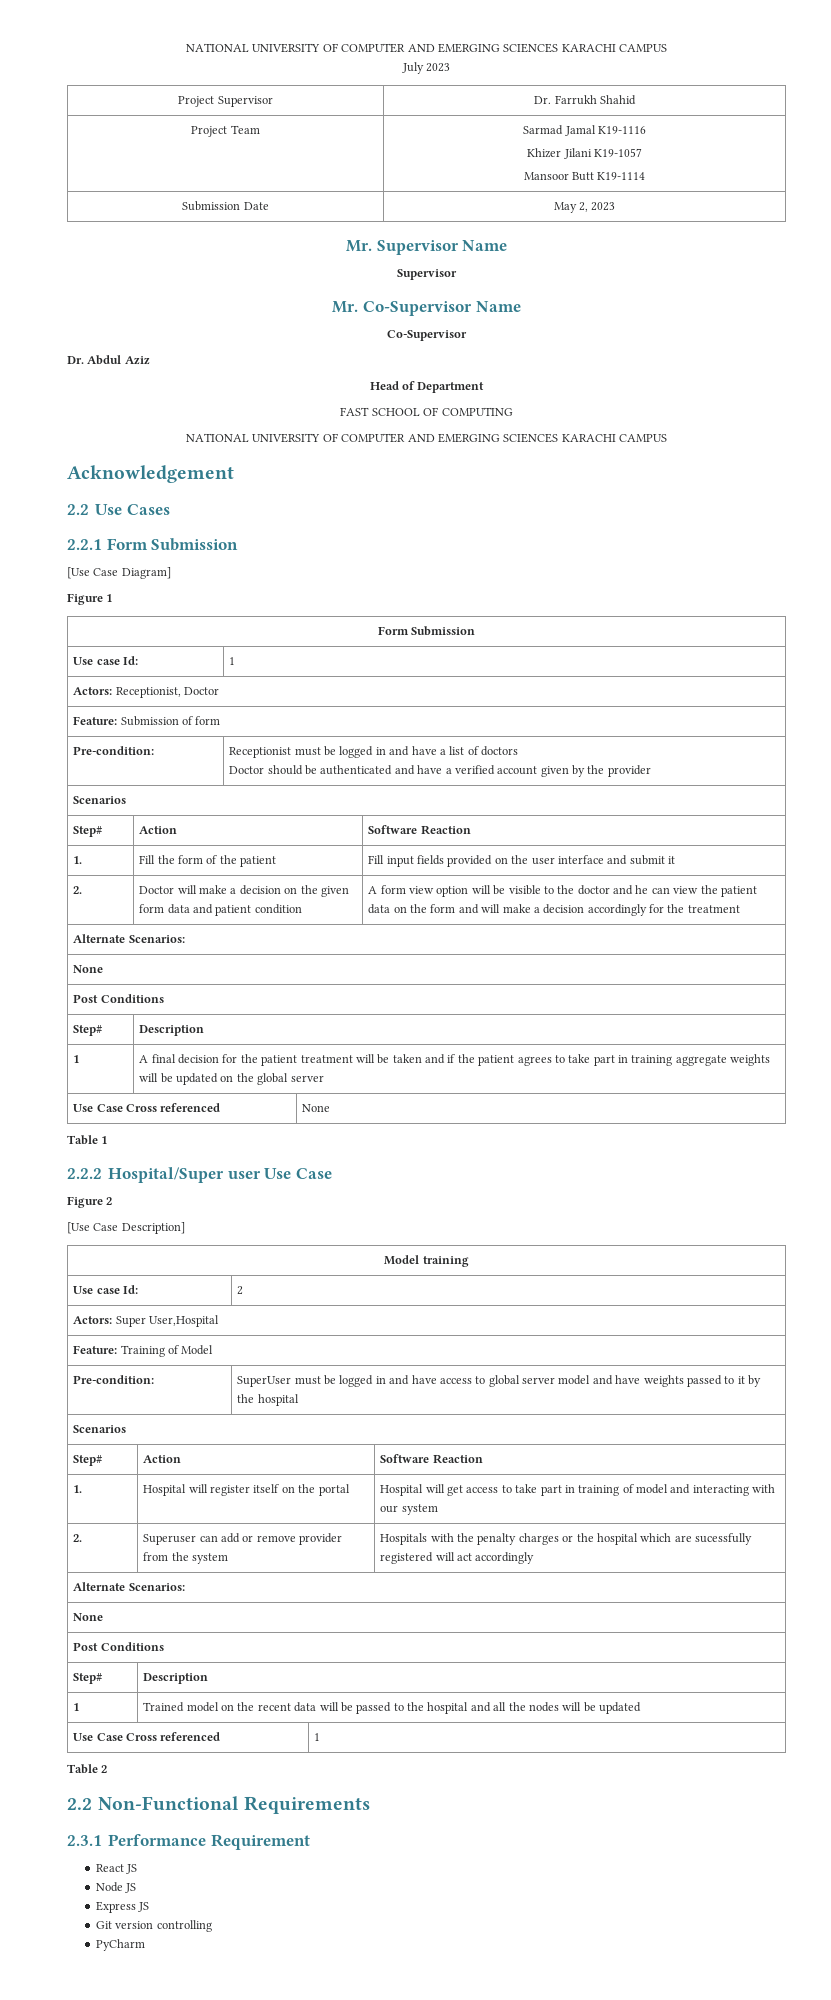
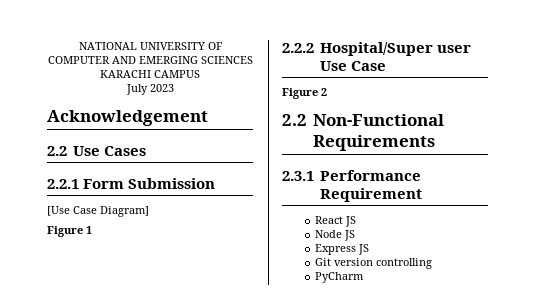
- Project Supervisor | Dr. Farrukh Shahid
- Project Team | Sarmad Jamal K19-1116
- Khizer Jilani K19-1057
- Mansoor Butt K19-1114
- Submission Date | May 2, 2023
- Mr. Supervisor Name
- Supervisor
- Mr. Co-Supervisor Name
- Co-Supervisor
- Dr. Abdul Aziz
- Head of Department
- FAST SCHOOL OF COMPUTING
- NATIONAL UNIVERSITY OF COMPUTER AND EMERGING SCIENCES KARACHI CAMPUS
  Figure 1
- Form Submission
- Use case Id: | 1
- Actors: Receptionist, Doctor
- Feature: Submission of form
- Pre-condition: | Receptionist must be logged in and have a list of doctors
- Doctor should be authenticated and have a verified account given by the provider
- Scenarios
- Step# | Action | Software Reaction
- 1. | Fill the form of the patient | Fill input fields provided on the user interface and submit it
- 2. | Doctor will make a decision on the given form data and patient condition | A form view option will be visible to the doctor and he can view the patient data on the form and will make a decision accordingly for the treatment
- Alternate Scenarios:
- None
- Post Conditions
- Step# | Description
- 1 | A final decision for the patient treatment will be taken and if the patient agrees to take part in training aggregate weights will be updated on the global server
- Use Case Cross referenced | None
- Table 1
- [Use Case Description]
- Model training
- Use case Id: | 2
- Actors: Super User,Hospital
- Feature: Training of Model
- Pre-condition: | SuperUser must be logged in and have access to global server model and have weights passed to it by the hospital
- Scenarios
- Step# | Action | Software Reaction
- 1. | Hospital will register itself on the portal | Hospital will get access to take part in training of model and interacting with our system
- 2. | Superuser can add or remove provider from the system | Hospitals with the penalty charges or the hospital which are sucessfully registered will act accordingly
- Alternate Scenarios:
- None
- Post Conditions
- Step# | Description
- 1 | Trained model on the recent data will be passed to the hospital and all the nodes will be updated
- Use Case Cross referenced | 1
- Table 2

